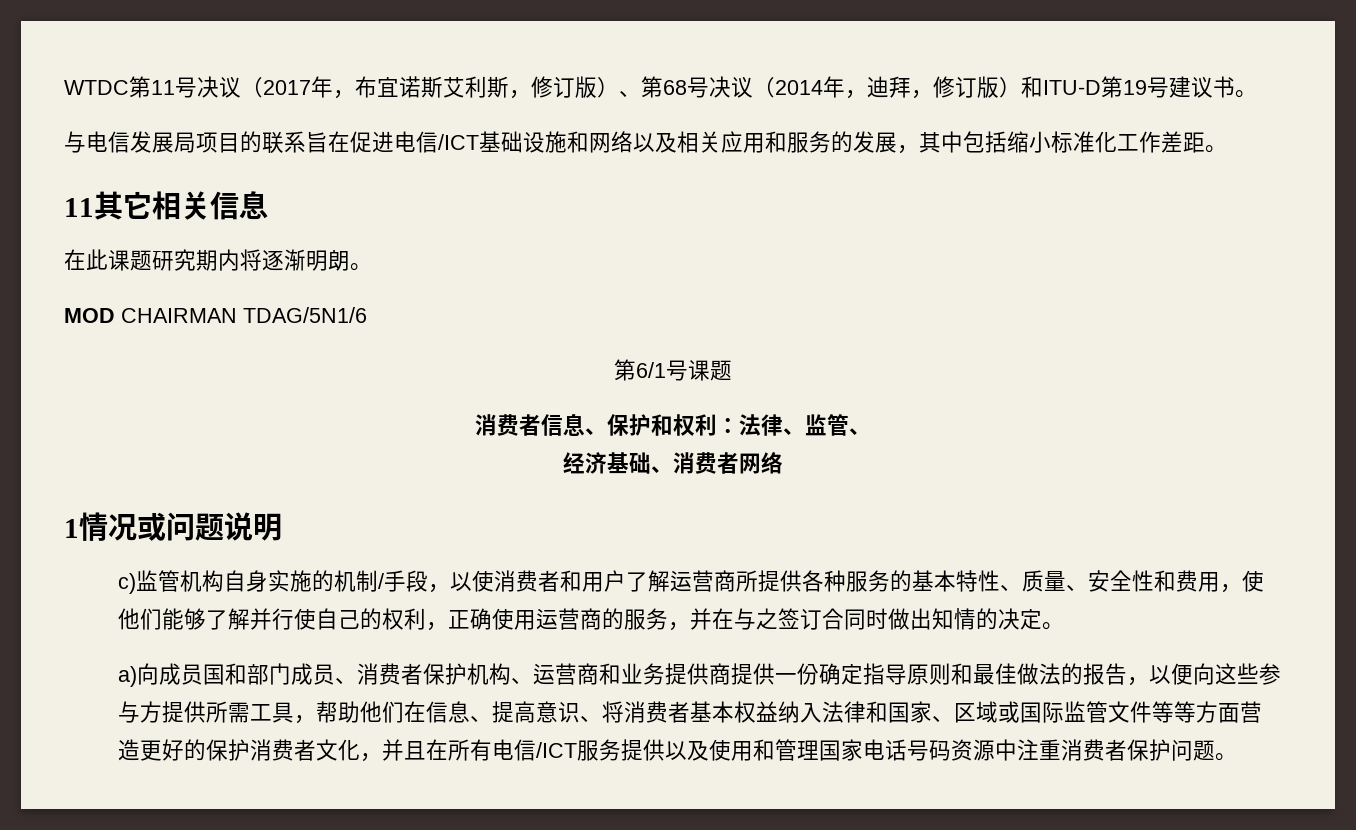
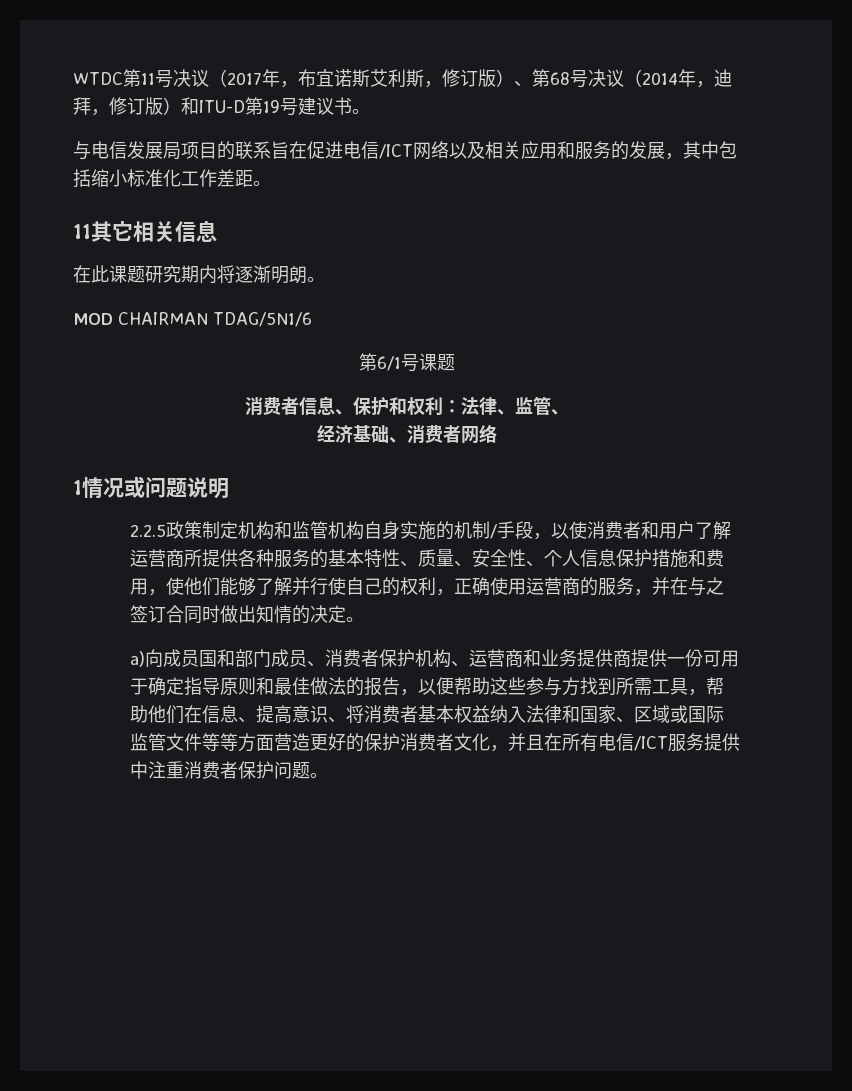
- 与电信发展局项目的联系旨在促进电信/ICT基础设施和网络以及相关应用和服务的发展，其中包括缩小标准化工作差距。
+ 与电信发展局项目的联系旨在促进电信/ICT网络以及相关应用和服务的发展，其中包括缩小标准化工作差距。
- c)监管机构自身实施的机制/手段，以使消费者和用户了解运营商所提供各种服务的基本特性、质量、安全性和费用，使他们能够了解并行使自己的权利，正确使用运营商的服务，并在与之签订合同时做出知情的决定。
+ 2.2.5政策制定机构和监管机构自身实施的机制/手段，以使消费者和用户了解运营商所提供各种服务的基本特性、质量、安全性、个人信息保护措施和费用，使他们能够了解并行使自己的权利，正确使用运营商的服务，并在与之签订合同时做出知情的决定。
- a)向成员国和部门成员、消费者保护机构、运营商和业务提供商提供一份确定指导原则和最佳做法的报告，以便向这些参与方提供所需工具，帮助他们在信息、提高意识、将消费者基本权益纳入法律和国家、区域或国际监管文件等等方面营造更好的保护消费者文化，并且在所有电信/ICT服务提供以及使用和管理国家电话号码资源中注重消费者保护问题。
+ a)向成员国和部门成员、消费者保护机构、运营商和业务提供商提供一份可用于确定指导原则和最佳做法的报告，以便帮助这些参与方找到所需工具，帮助他们在信息、提高意识、将消费者基本权益纳入法律和国家、区域或国际监管文件等等方面营造更好的保护消费者文化，并且在所有电信/ICT服务提供中注重消费者保护问题。

